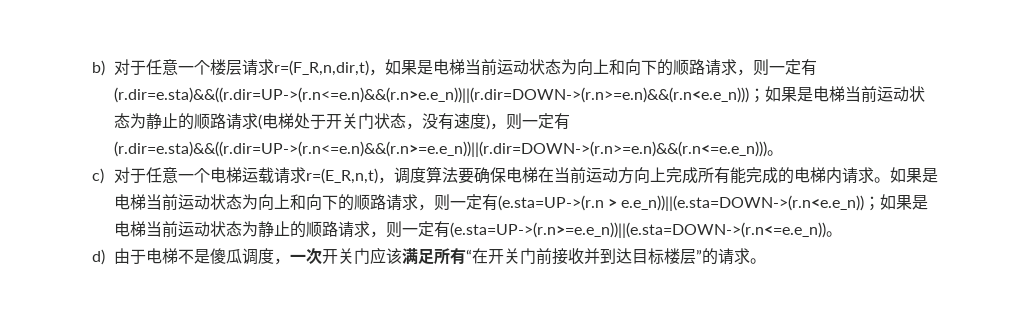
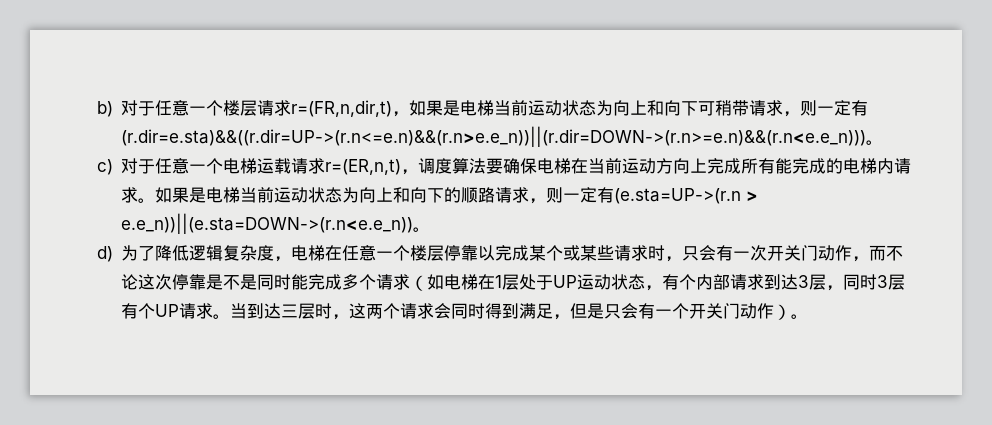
- b)对于任意一个楼层请求r=(F_R,n,dir,t)，如果是电梯当前运动状态为向上和向下的顺路请求，则一定有(r.dir=e.sta)&&((r.dir=UP->(r.n<=e.n)&&(r.n>e.e_n))||(r.dir=DOWN->(r.n>=e.n)&&(r.n<e.e_n)))；如果是电梯当前运动状态为静止的顺路请求(电梯处于开关门状态，没有速度)，则一定有(r.dir=e.sta)&&((r.dir=UP->(r.n<=e.n)&&(r.n>=e.e_n))||(r.dir=DOWN->(r.n>=e.n)&&(r.n<=e.e_n)))。
+ b)对于任意一个楼层请求r=(FR,n,dir,t)，如果是电梯当前运动状态为向上和向下可稍带请求，则一定有(r.dir=e.sta)&&((r.dir=UP->(r.n<=e.n)&&(r.n>e.e_n))||(r.dir=DOWN->(r.n>=e.n)&&(r.n<e.e_n)))。
- c)对于任意一个电梯运载请求r=(E_R,n,t)，调度算法要确保电梯在当前运动方向上完成所有能完成的电梯内请求。
+ c)对于任意一个电梯运载请求r=(ER,n,t)，调度算法要确保电梯在当前运动方向上完成所有能完成的电梯内请求。
- 如果是电梯当前运动状态为向上和向下的顺路请求，则一定有(e.sta=UP->(r.n > e.e_n))||(e.sta=DOWN->(r.n<e.e_n))；如果是电梯当前运动状态为静止的顺路请求，则一定有(e.sta=UP->(r.n>=e.e_n))||(e.sta=DOWN->(r.n<=e.e_n))。
- d)由于电梯不是傻瓜调度，一次开关门应该满足所有“在开关门前接收并到达目标楼层”的请求。
+ 如果是电梯当前运动状态为向上和向下的顺路请求，则一定有(e.sta=UP->(r.n > e.e_n))||(e.sta=DOWN->(r.n<e.e_n))。
+ d)为了降低逻辑复杂度，电梯在任意一个楼层停靠以完成某个或某些请求时，只会有一次开关门动作，而不论这次停靠是不是同时能完成多个请求（如电梯在1层处于UP运动状态，有个内部请求到达3层，同时3层有个UP请求。当到达三层时，这两个请求会同时得到满足，但是只会有一个开关门动作）。

